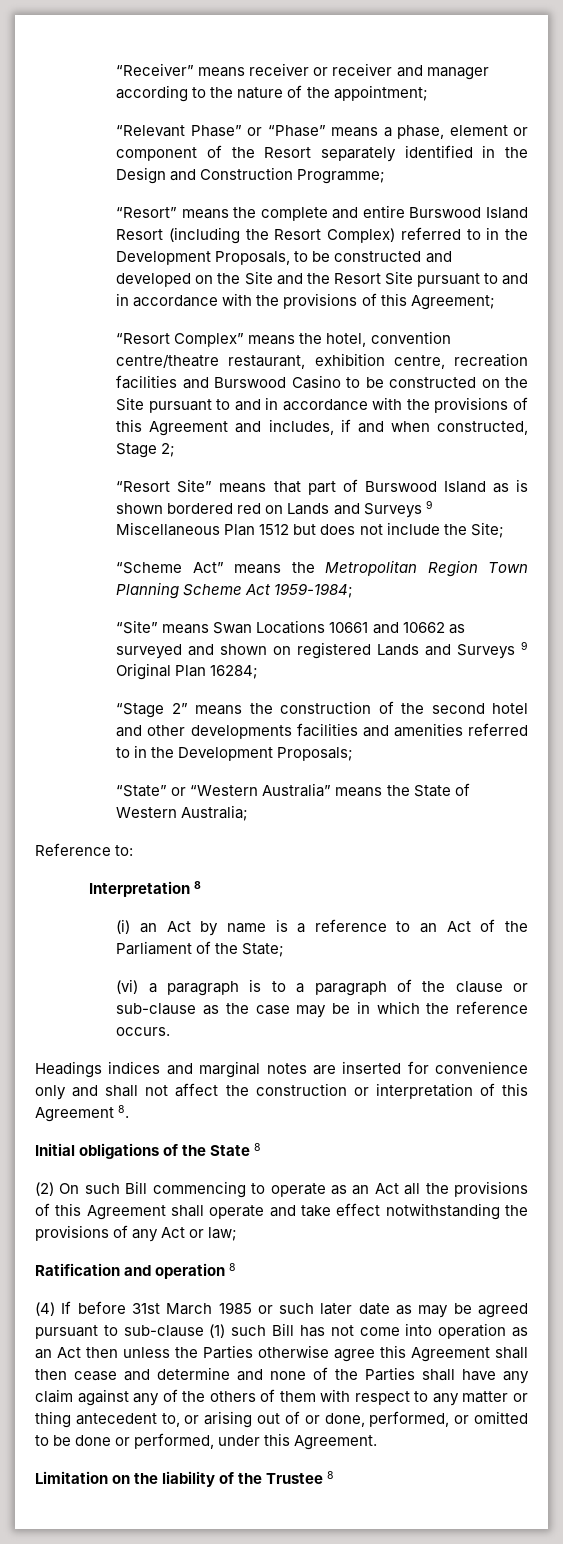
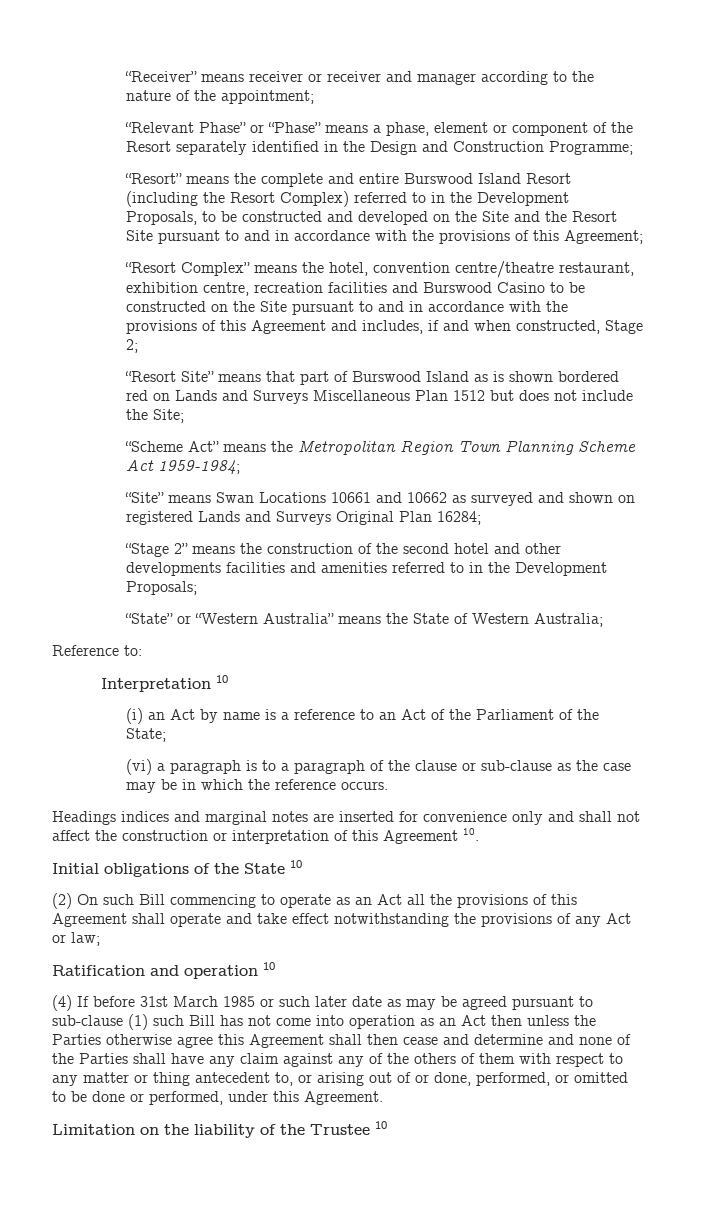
- “Resort Site” means that part of Burswood Island as is shown bordered red on Lands and Surveys 9 Miscellaneous Plan 1512 but does not include the Site;
+ “Resort Site” means that part of Burswood Island as is shown bordered red on Lands and Surveys Miscellaneous Plan 1512 but does not include the Site;
- “Site” means Swan Locations 10661 and 10662 as surveyed and shown on registered Lands and Surveys 9 Original Plan 16284;
+ “Site” means Swan Locations 10661 and 10662 as surveyed and shown on registered Lands and Surveys Original Plan 16284;
- Interpretation 8
+ Interpretation 10
- Headings indices and marginal notes are inserted for convenience only and shall not affect the construction or interpretation of this Agreement 8.
+ Headings indices and marginal notes are inserted for convenience only and shall not affect the construction or interpretation of this Agreement 10.
- Initial obligations of the State 8
+ Initial obligations of the State 10
- Ratification and operation 8
+ Ratification and operation 10
- Limitation on the liability of the Trustee 8
+ Limitation on the liability of the Trustee 10

